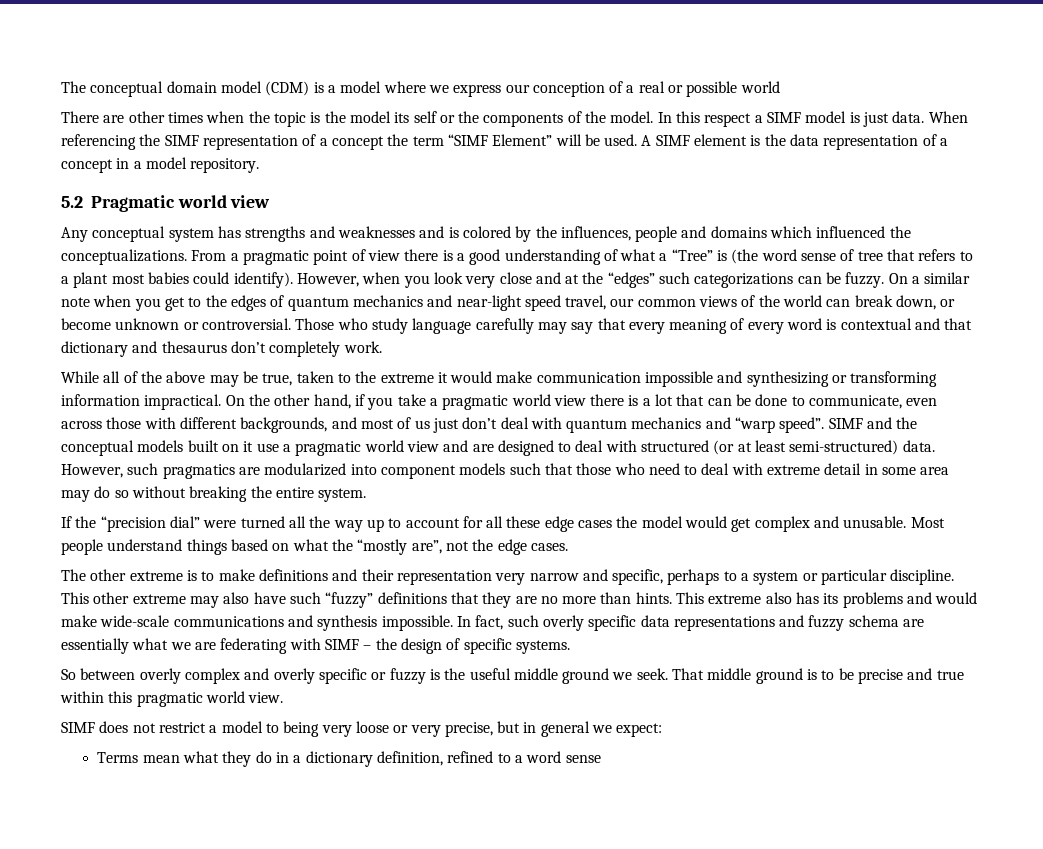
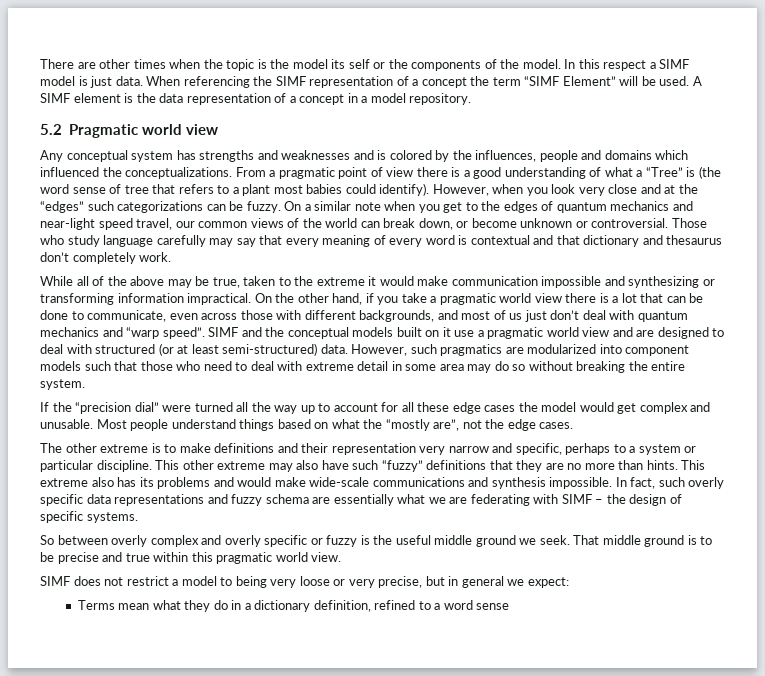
- The conceptual domain model (CDM) is a model where we express our conception of a real or possible world

